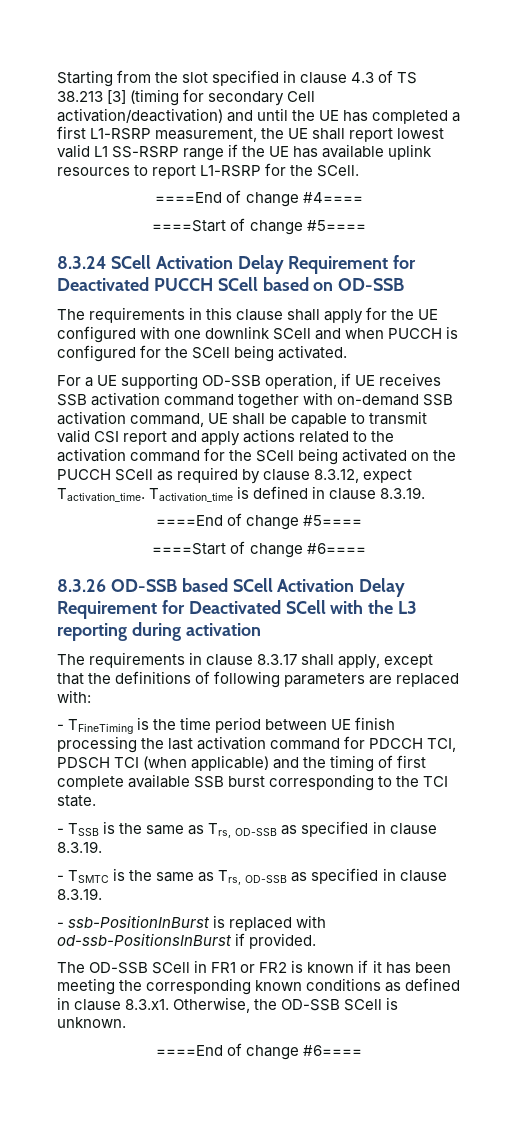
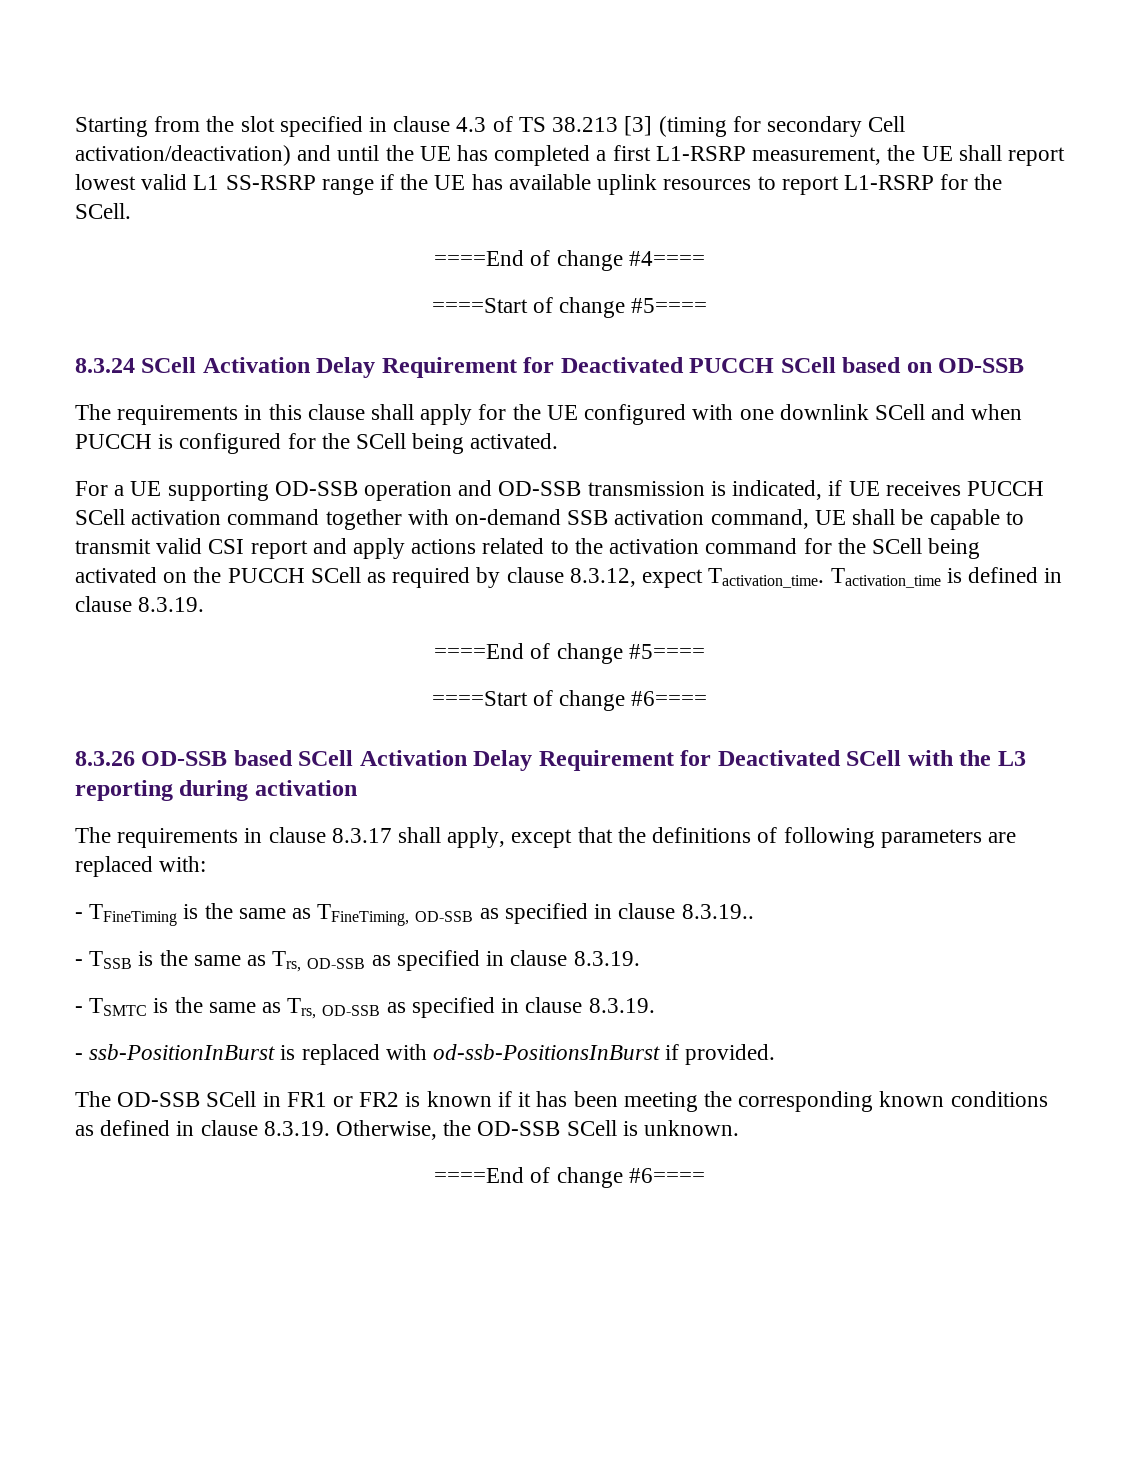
- For a UE supporting OD-SSB operation, if UE receives SSB activation command together with on-demand SSB activation command, UE shall be capable to transmit valid CSI report and apply actions related to the activation command for the SCell being activated on the PUCCH SCell as required by clause 8.3.12, expect Tactivation_time.
+ For a UE supporting OD-SSB operation and OD-SSB transmission is indicated, if UE receives PUCCH SCell activation command together with on-demand SSB activation command, UE shall be capable to transmit valid CSI report and apply actions related to the activation command for the SCell being activated on the PUCCH SCell as required by clause 8.3.12, expect Tactivation_time.
- - TFineTiming is the time period between UE finish processing the last activation command for PDCCH TCI, PDSCH TCI (when applicable) and the timing of first complete available SSB burst corresponding to the TCI state.
+ - TFineTiming is the same as TFineTiming, OD-SSB as specified in clause 8.3.19..
- The OD-SSB SCell in FR1 or FR2 is known if it has been meeting the corresponding known conditions as defined in clause 8.3.x1. Otherwise, the OD-SSB SCell is unknown.
+ The OD-SSB SCell in FR1 or FR2 is known if it has been meeting the corresponding known conditions as defined in clause 8.3.19. Otherwise, the OD-SSB SCell is unknown.

